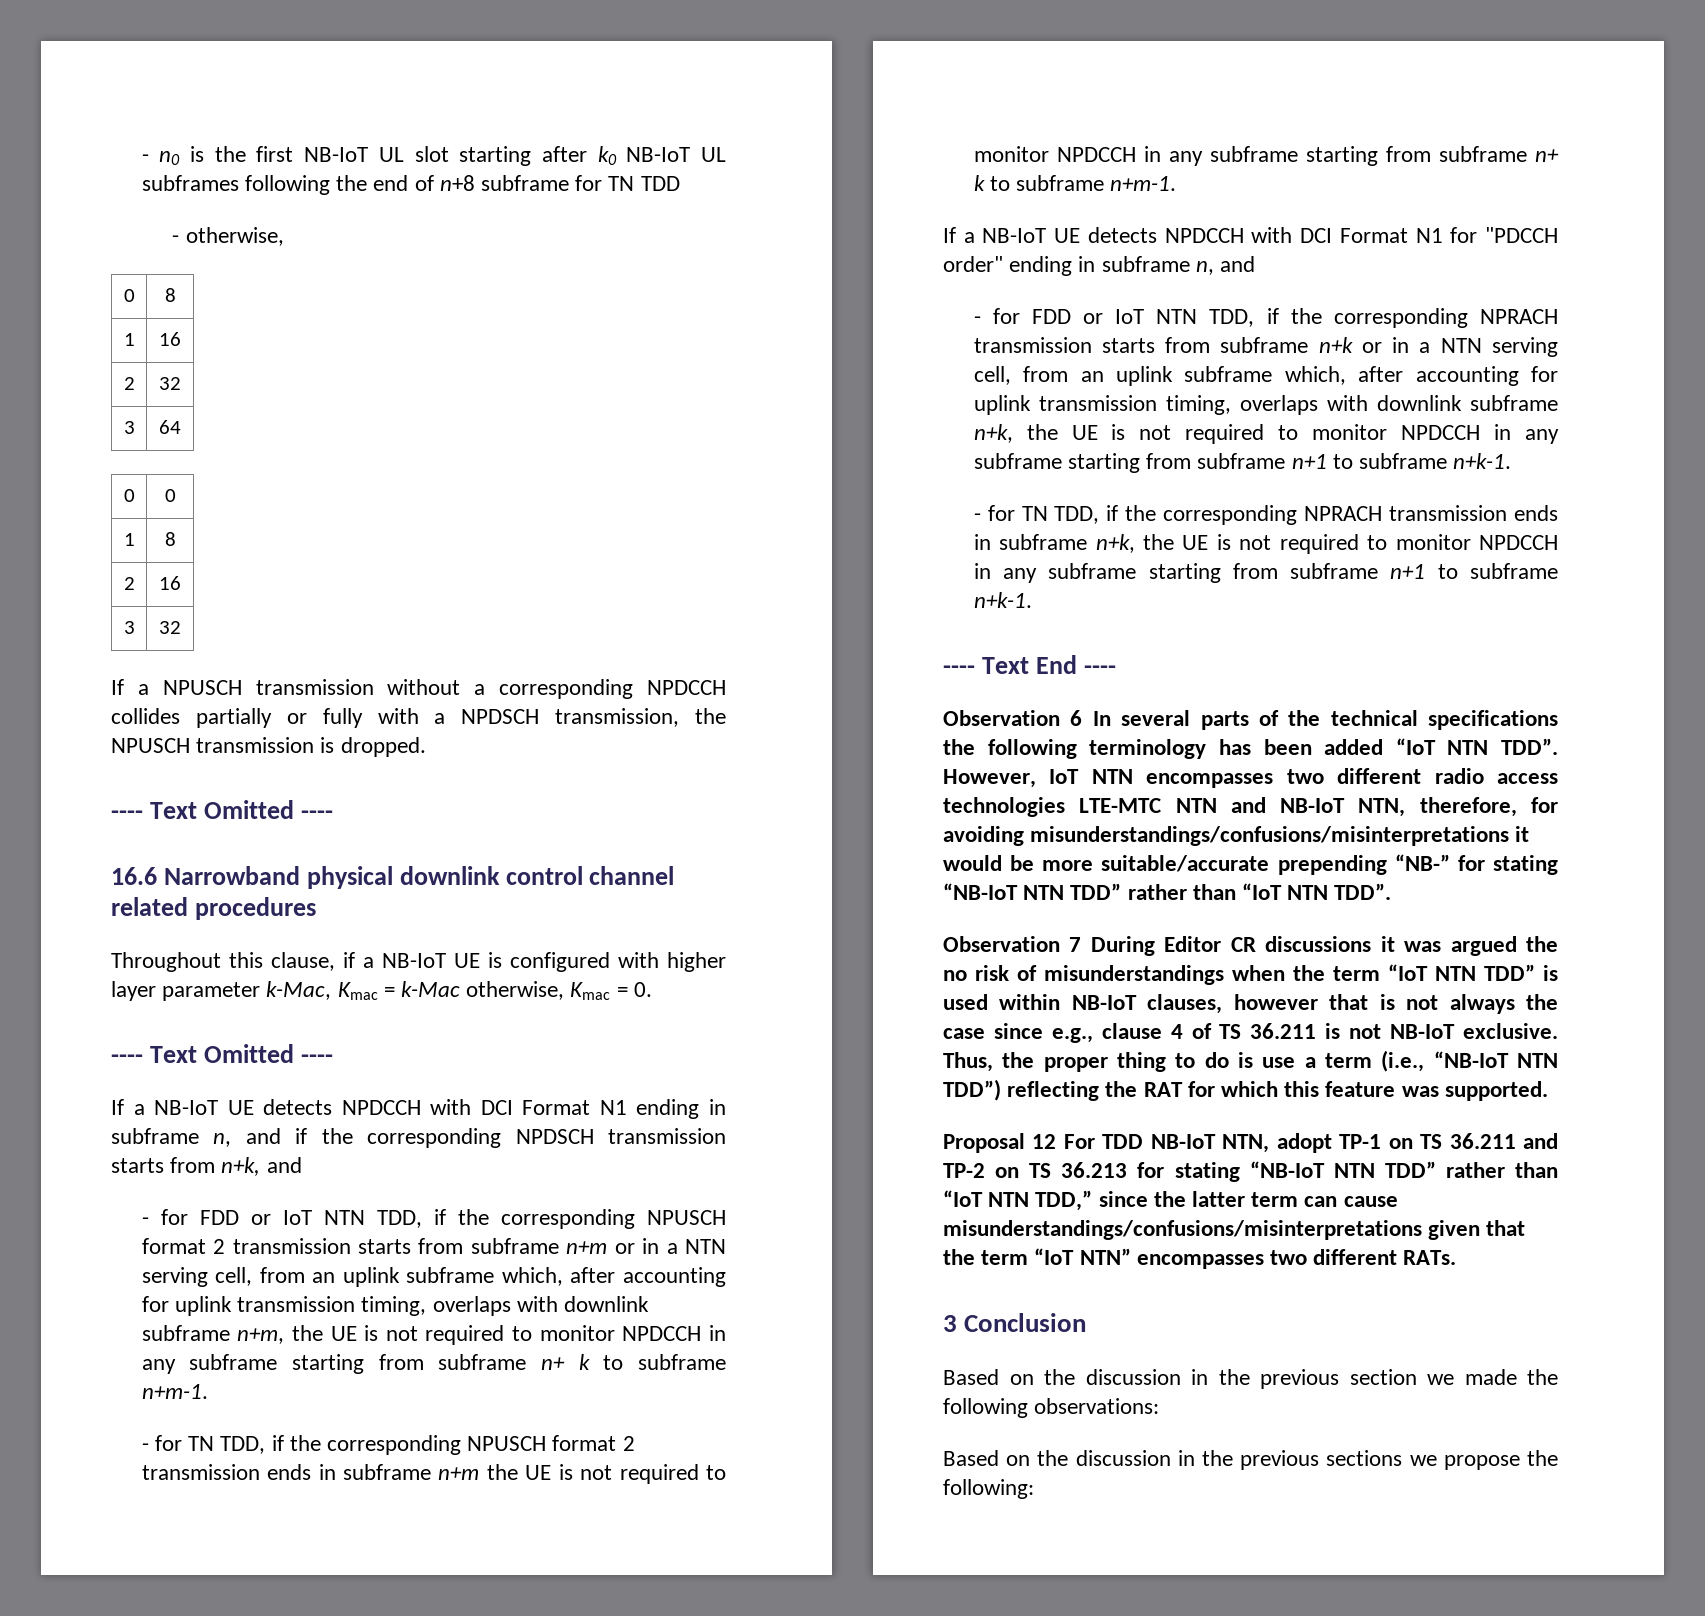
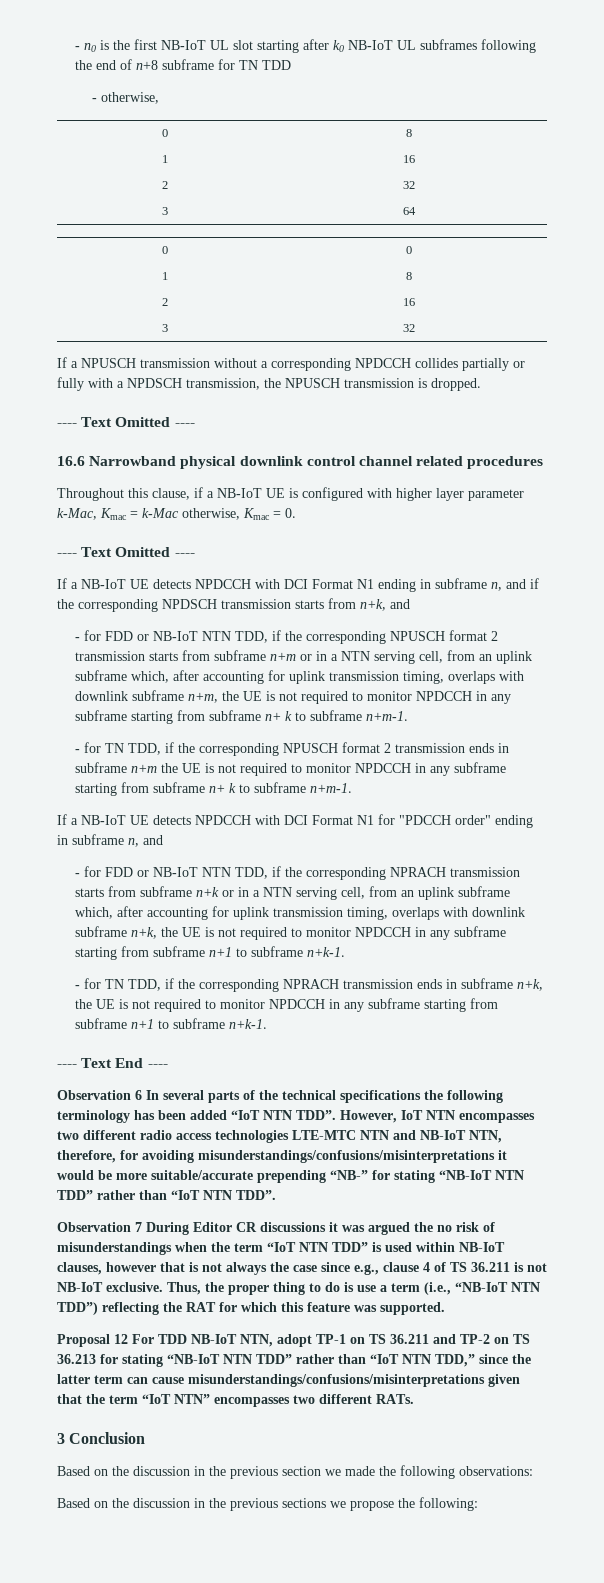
- - for FDD or IoT NTN TDD, if the corresponding NPUSCH format 2 transmission starts from subframe n+m or in a NTN serving cell, from an uplink subframe which, after accounting for uplink transmission timing, overlaps with downlink subframe n+m, the UE is not required to monitor NPDCCH in any subframe starting from subframe n+ k to subframe n+m-1.
+ - for FDD or NB-IoT NTN TDD, if the corresponding NPUSCH format 2 transmission starts from subframe n+m or in a NTN serving cell, from an uplink subframe which, after accounting for uplink transmission timing, overlaps with downlink subframe n+m, the UE is not required to monitor NPDCCH in any subframe starting from subframe n+ k to subframe n+m-1.
- - for FDD or IoT NTN TDD, if the corresponding NPRACH transmission starts from subframe n+k or in a NTN serving cell, from an uplink subframe which, after accounting for uplink transmission timing, overlaps with downlink subframe n+k, the UE is not required to monitor NPDCCH in any subframe starting from subframe n+1 to subframe n+k-1.
+ - for FDD or NB-IoT NTN TDD, if the corresponding NPRACH transmission starts from subframe n+k or in a NTN serving cell, from an uplink subframe which, after accounting for uplink transmission timing, overlaps with downlink subframe n+k, the UE is not required to monitor NPDCCH in any subframe starting from subframe n+1 to subframe n+k-1.

